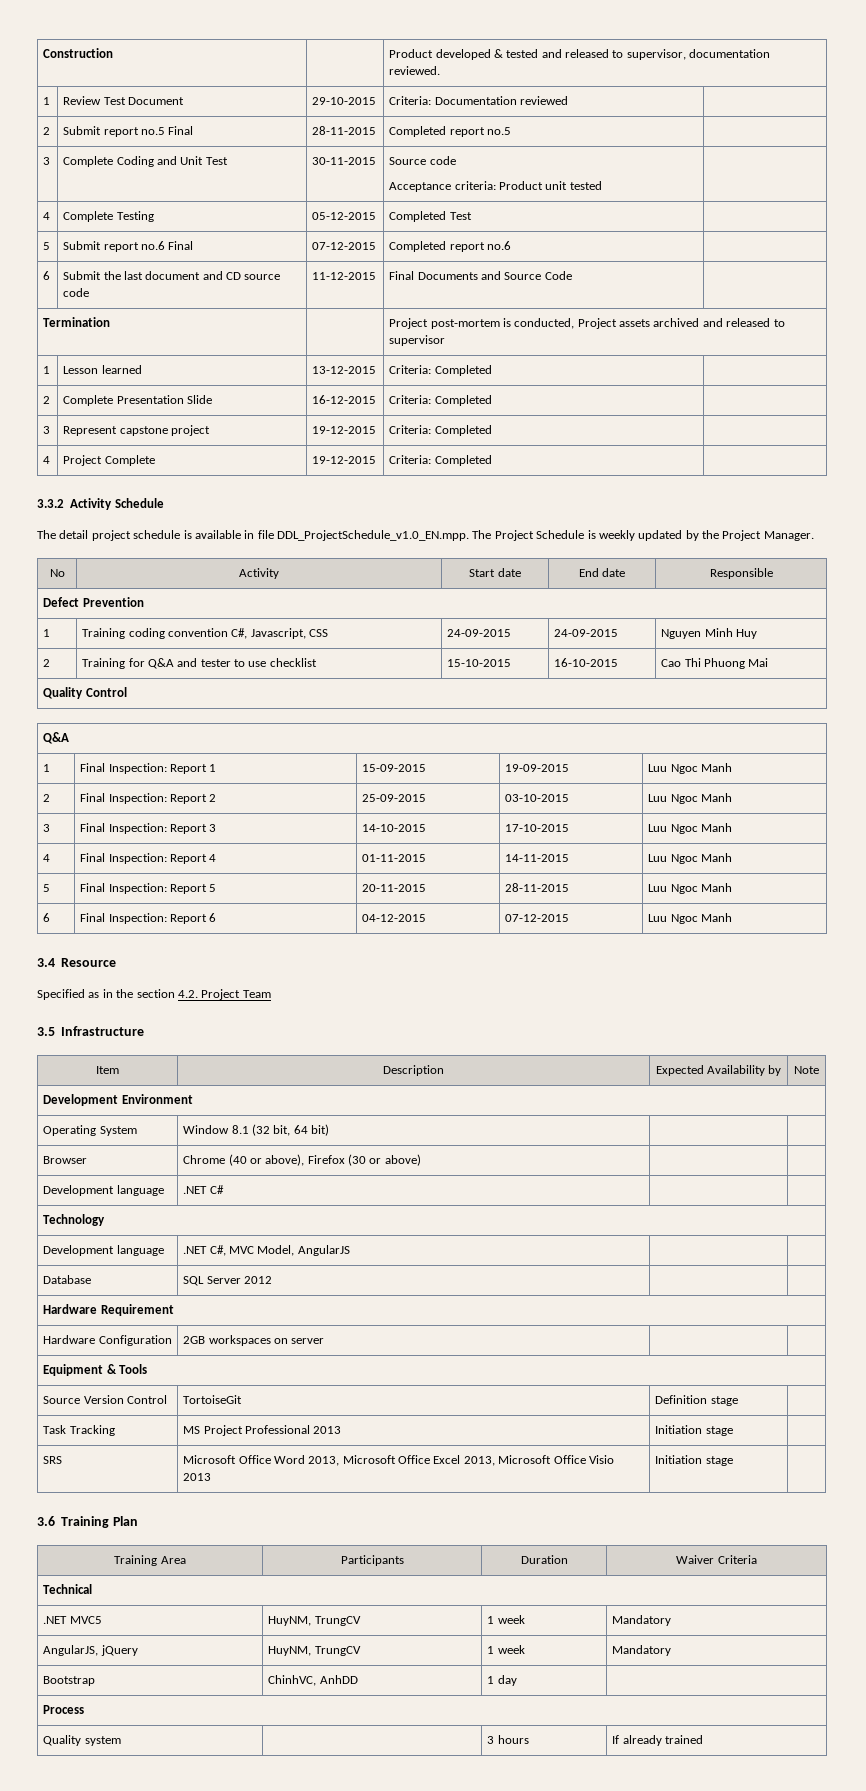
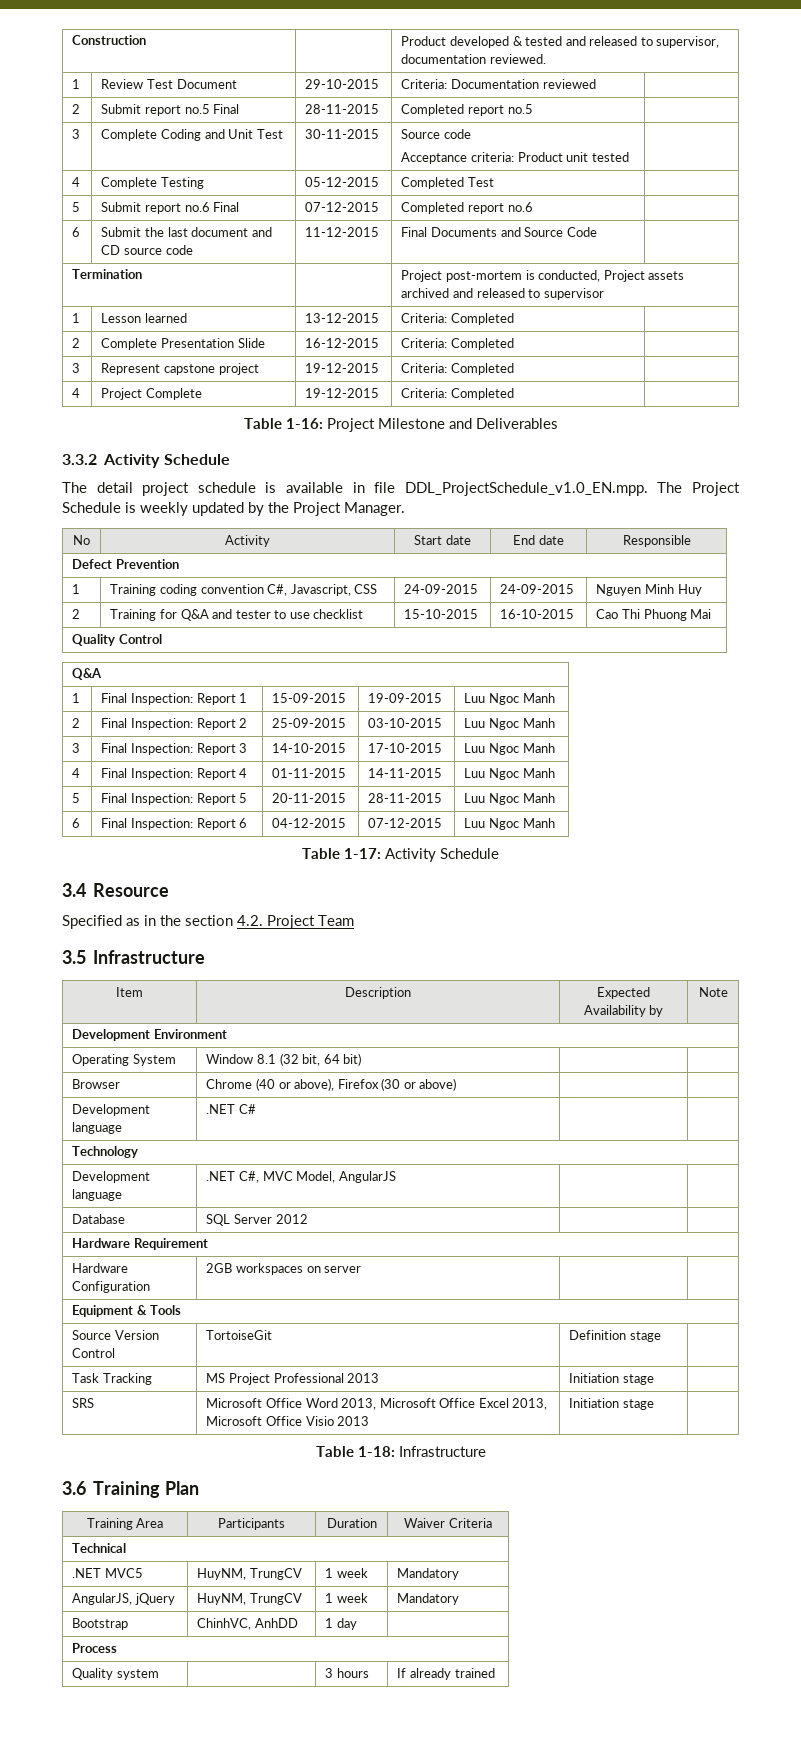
+ Table 1-16: Project Milestone and Deliverables
+ Table 1-17: Activity Schedule
+ Table 1-18: Infrastructure

